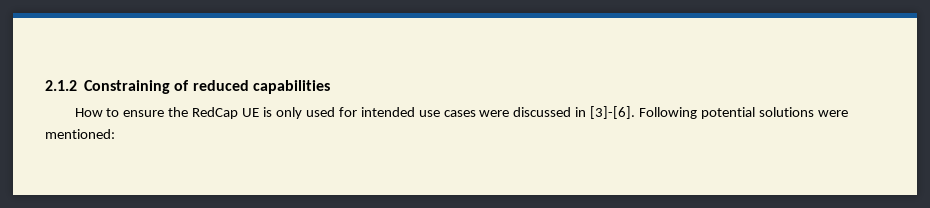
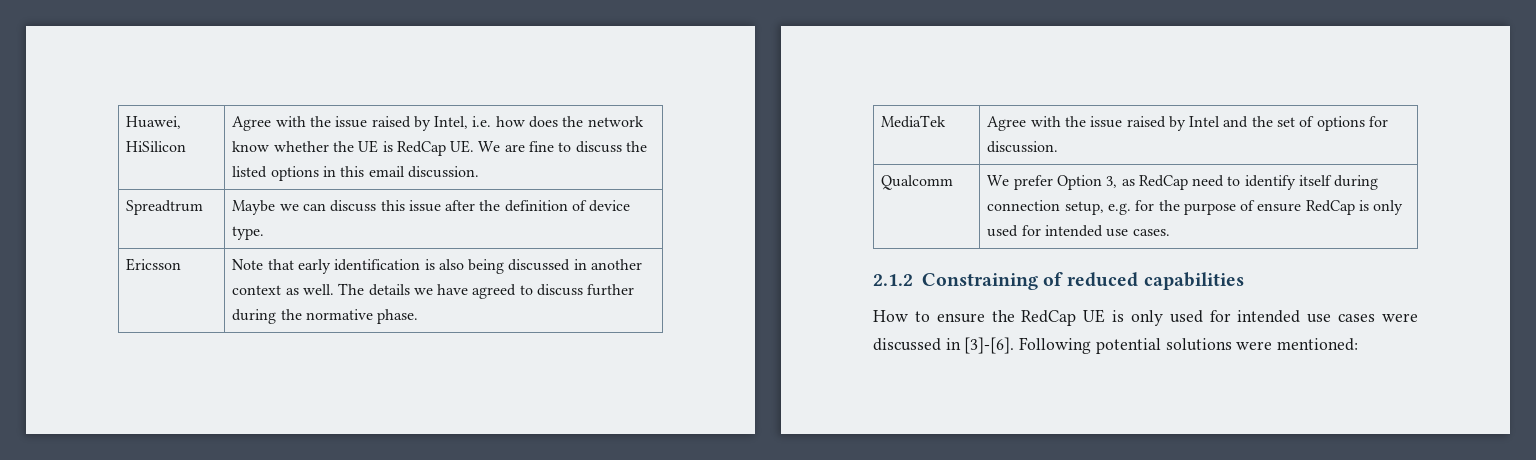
+ Huawei, HiSilicon | Agree with the issue raised by Intel, i.e. how does the network know whether the UE is RedCap UE. We are fine to discuss the listed options in this email discussion.
+ Spreadtrum | Maybe we can discuss this issue after the definition of device type.
+ Ericsson | Note that early identification is also being discussed in another context as well. The details we have agreed to discuss further during the normative phase.
+ MediaTek | Agree with the issue raised by Intel and the set of options for discussion.
+ Qualcomm | We prefer Option 3, as RedCap need to identify itself during connection setup, e.g. for the purpose of ensure RedCap is only used for intended use cases.

